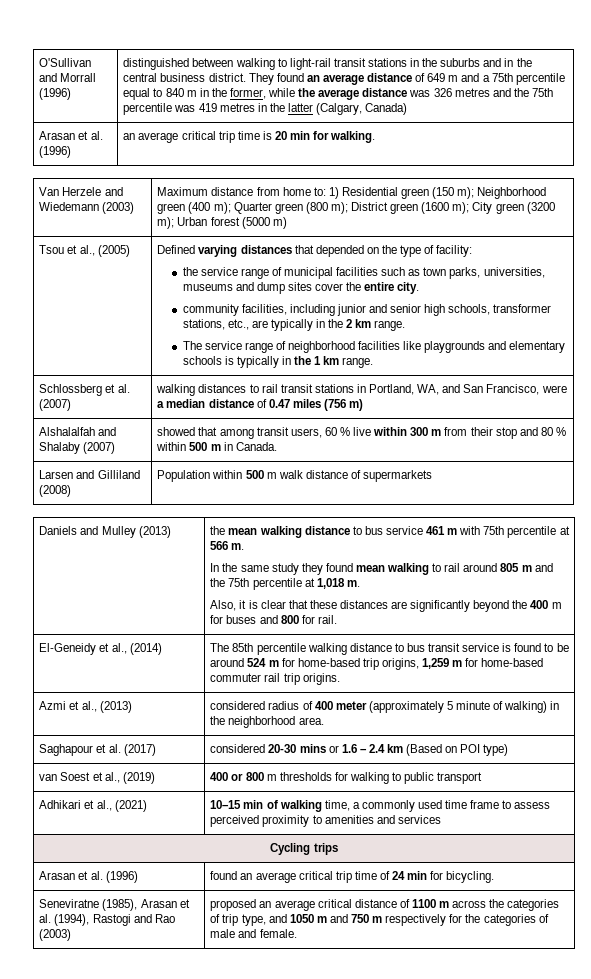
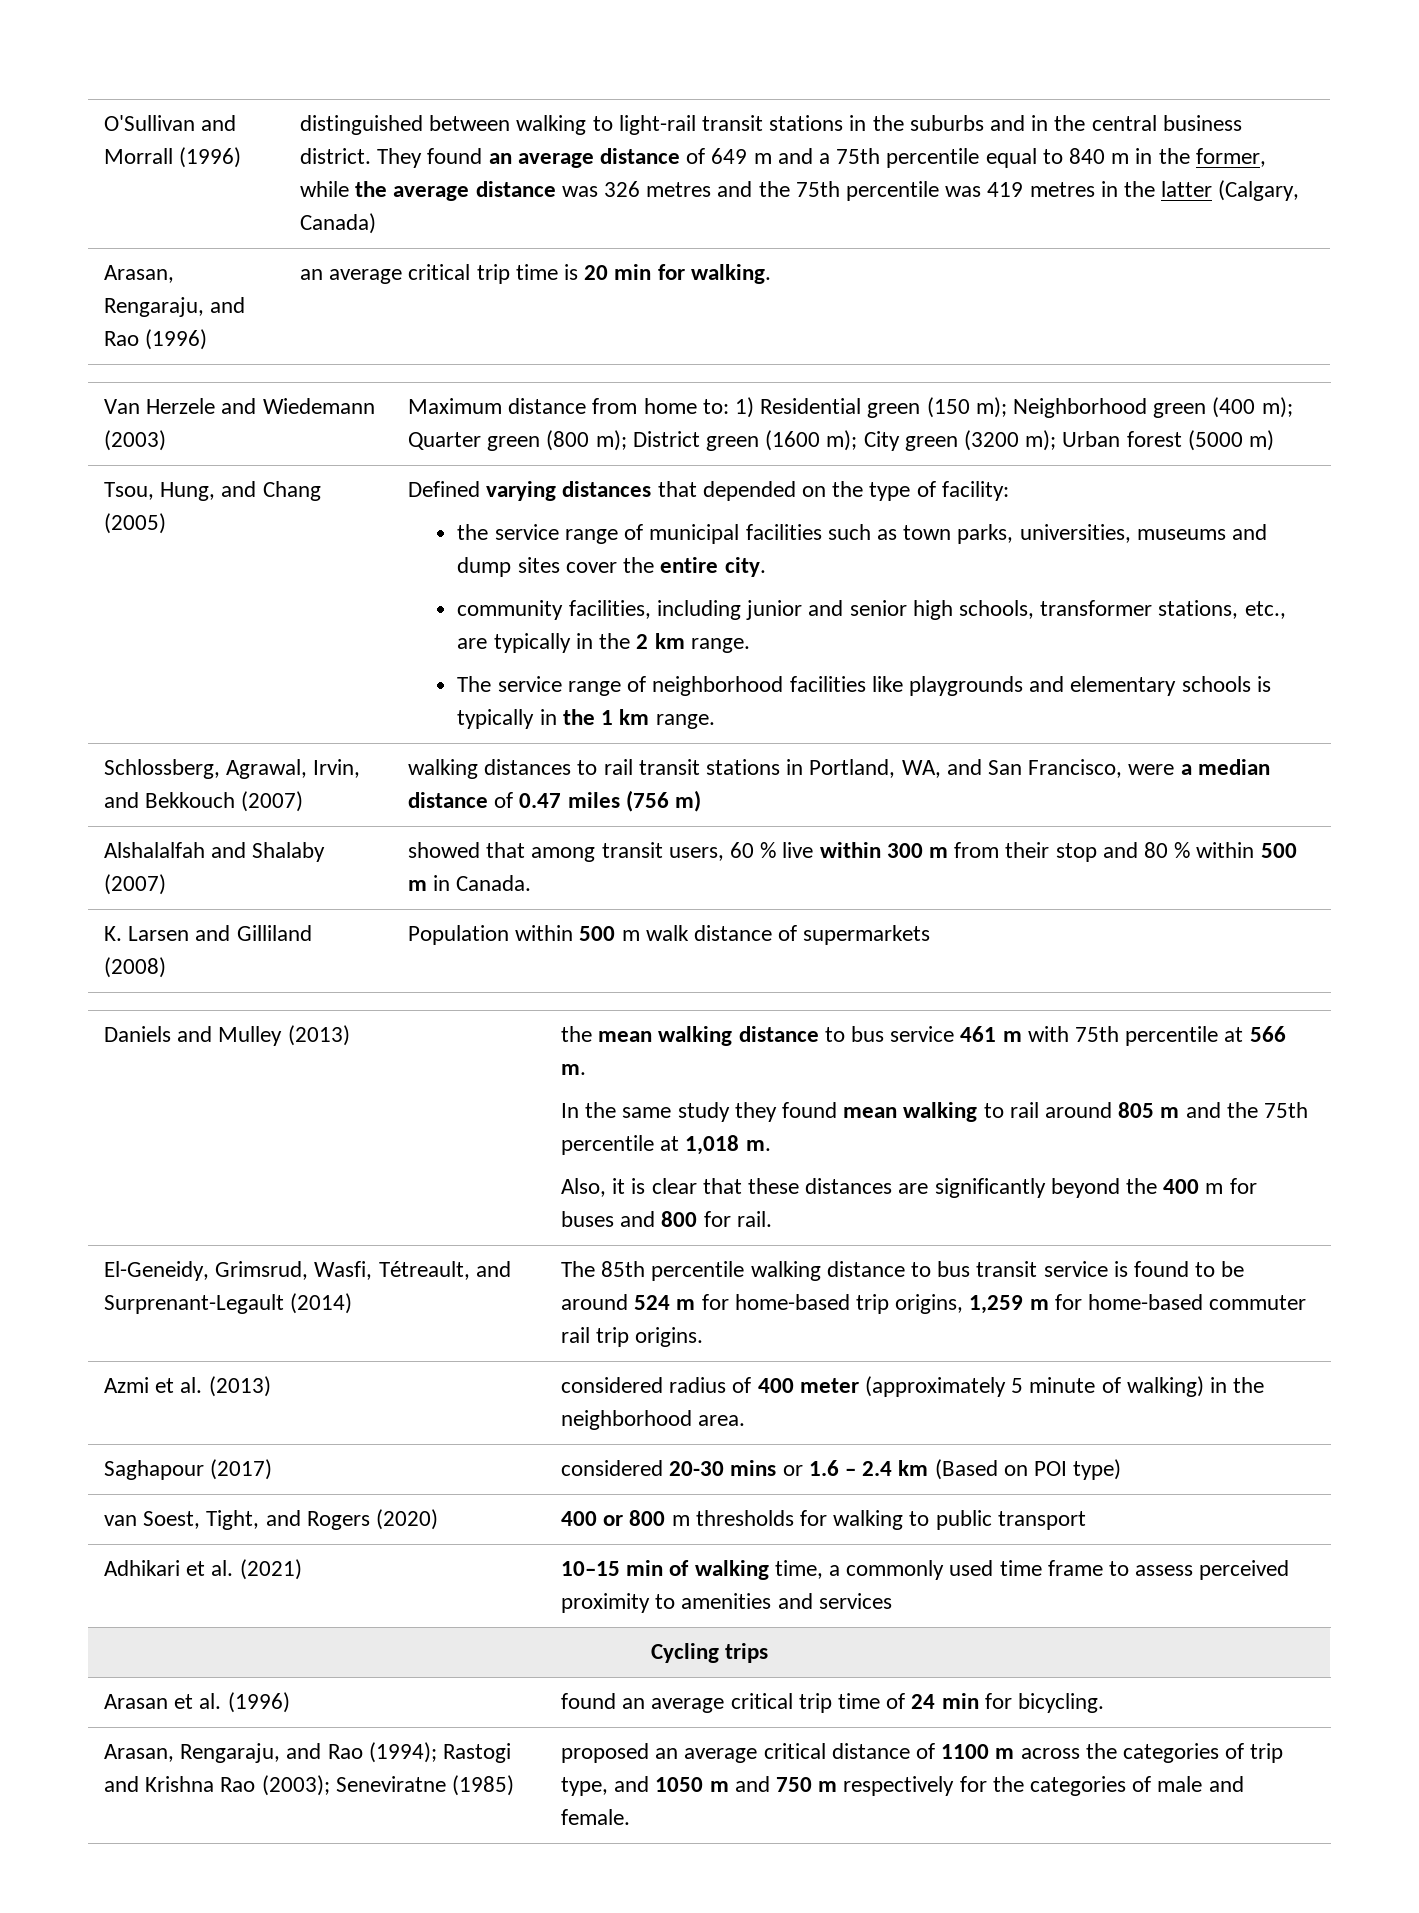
- Arasan et al. (1996) | an average critical trip time is 20 min for walking.
+ Arasan, Rengaraju, and Rao (1996) | an average critical trip time is 20 min for walking.
- Tsou et al., (2005)
+ Tsou, Hung, and Chang (2005)
- Schlossberg et al. (2007) | walking distances to rail transit stations in Portland, WA, and San Francisco, were a median distance of 0.47 miles (756 m)
+ Schlossberg, Agrawal, Irvin, and Bekkouch (2007) | walking distances to rail transit stations in Portland, WA, and San Francisco, were a median distance of 0.47 miles (756 m)
- Larsen and Gilliland (2008) | Population within 500 m walk distance of supermarkets
+ K. Larsen and Gilliland (2008) | Population within 500 m walk distance of supermarkets
- El-Geneidy et al., (2014) | The 85th percentile walking distance to bus transit service is found to be around 524 m for home-based trip origins, 1,259 m for home-based commuter rail trip origins.
+ El-Geneidy, Grimsrud, Wasfi, Tétreault, and Surprenant-Legault (2014) | The 85th percentile walking distance to bus transit service is found to be around 524 m for home-based trip origins, 1,259 m for home-based commuter rail trip origins.
- Azmi et al., (2013) | considered radius of 400 meter (approximately 5 minute of walking) in the neighborhood area.
+ Azmi et al. (2013) | considered radius of 400 meter (approximately 5 minute of walking) in the neighborhood area.
- Saghapour et al. (2017) | considered 20-30 mins or 1.6 – 2.4 km (Based on POI type)
+ Saghapour (2017) | considered 20-30 mins or 1.6 – 2.4 km (Based on POI type)
- van Soest et al., (2019) | 400 or 800 m thresholds for walking to public transport
+ van Soest, Tight, and Rogers (2020) | 400 or 800 m thresholds for walking to public transport
- Adhikari et al., (2021) | 10–15 min of walking time, a commonly used time frame to assess perceived proximity to amenities and services
+ Adhikari et al. (2021) | 10–15 min of walking time, a commonly used time frame to assess perceived proximity to amenities and services
- Seneviratne (1985), Arasan et al. (1994), Rastogi and Rao (2003) | proposed an average critical distance of 1100 m across the categories of trip type, and 1050 m and 750 m respectively for the categories of male and female.
+ Arasan, Rengaraju, and Rao (1994); Rastogi and Krishna Rao (2003); Seneviratne (1985) | proposed an average critical distance of 1100 m across the categories of trip type, and 1050 m and 750 m respectively for the categories of male and female.

